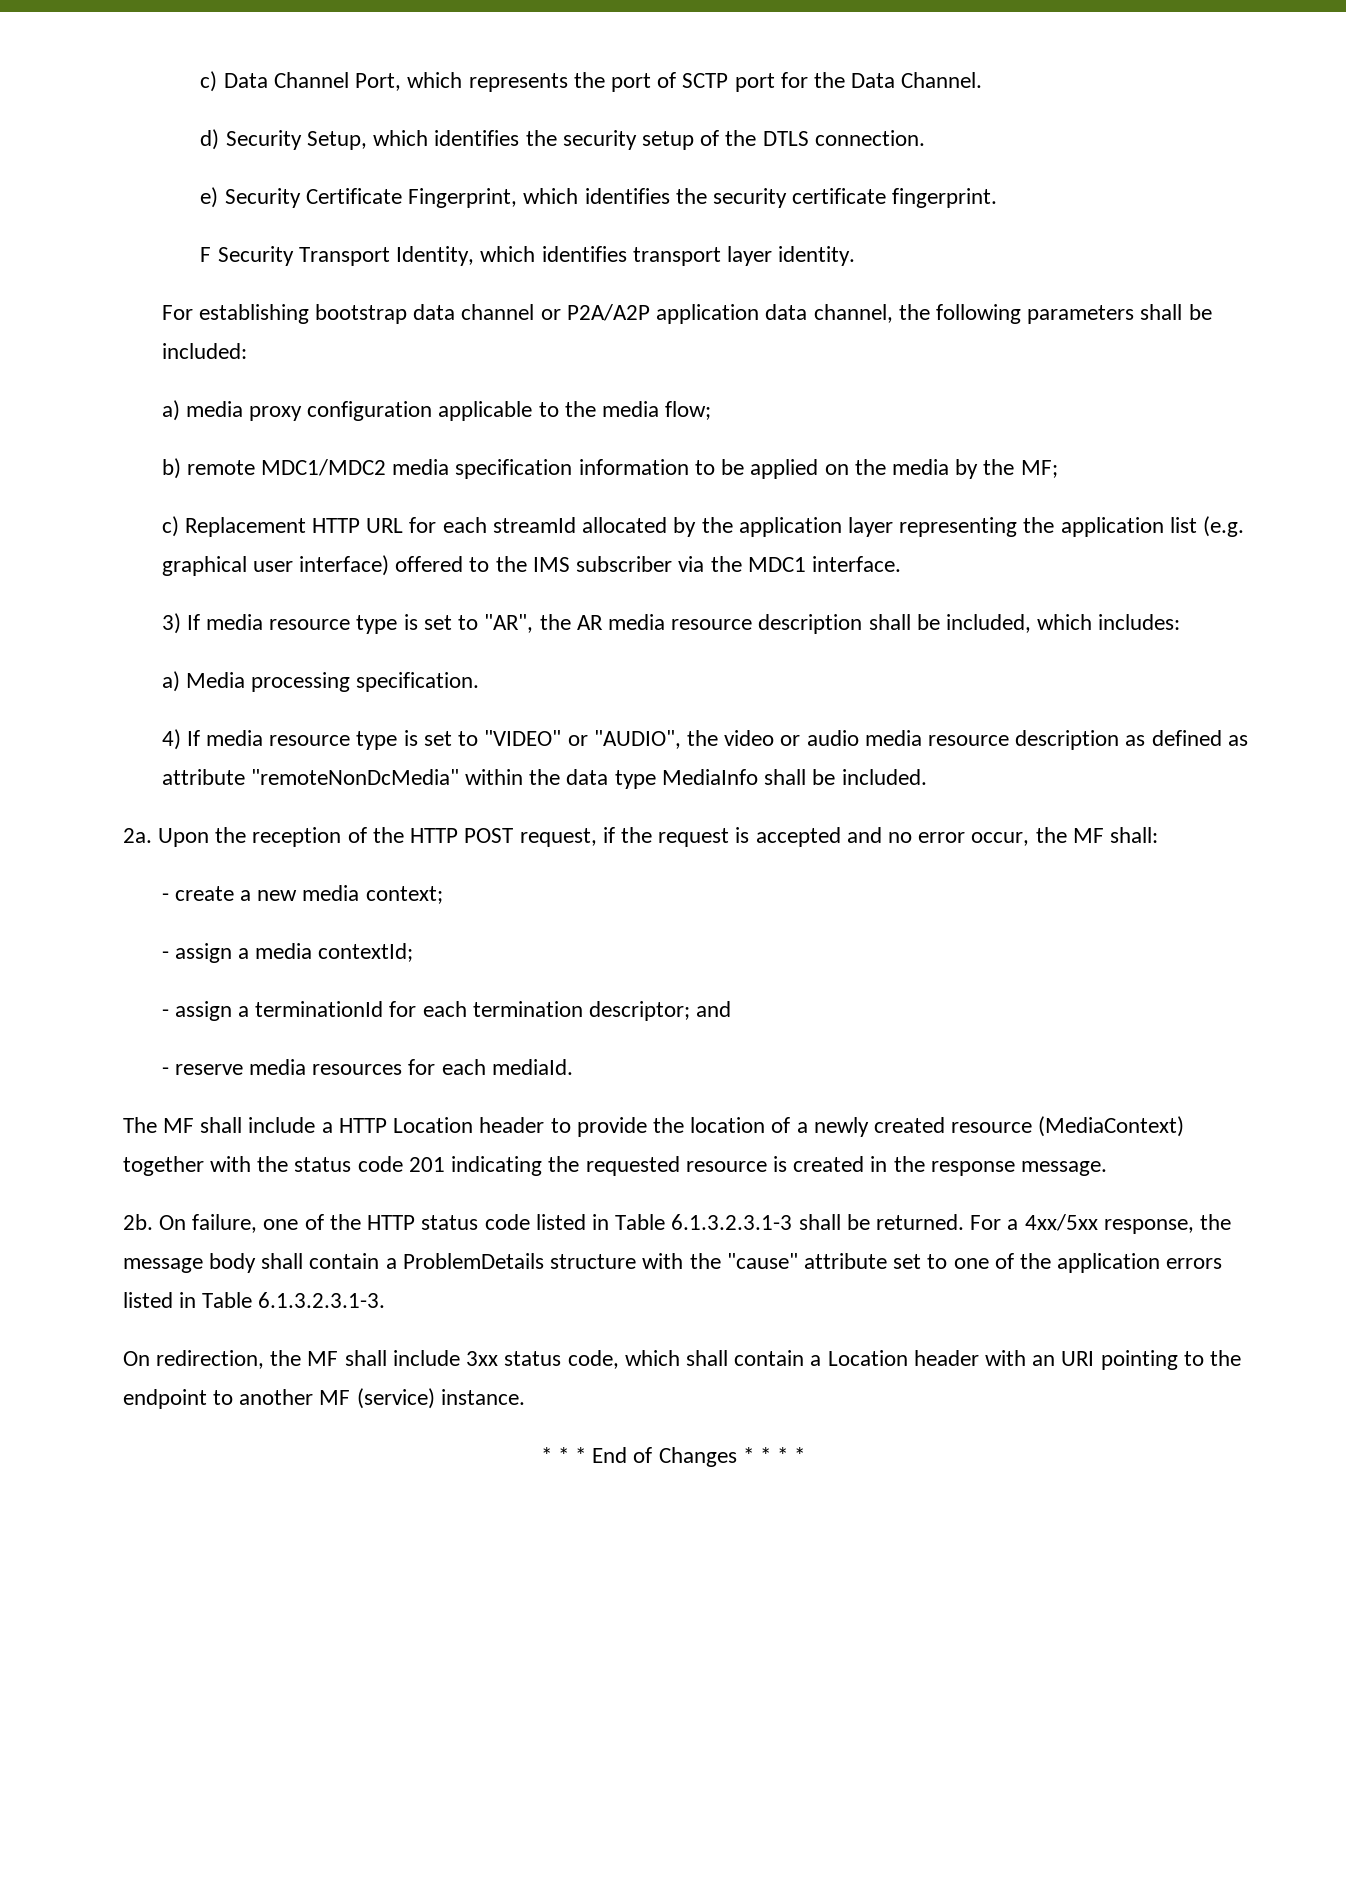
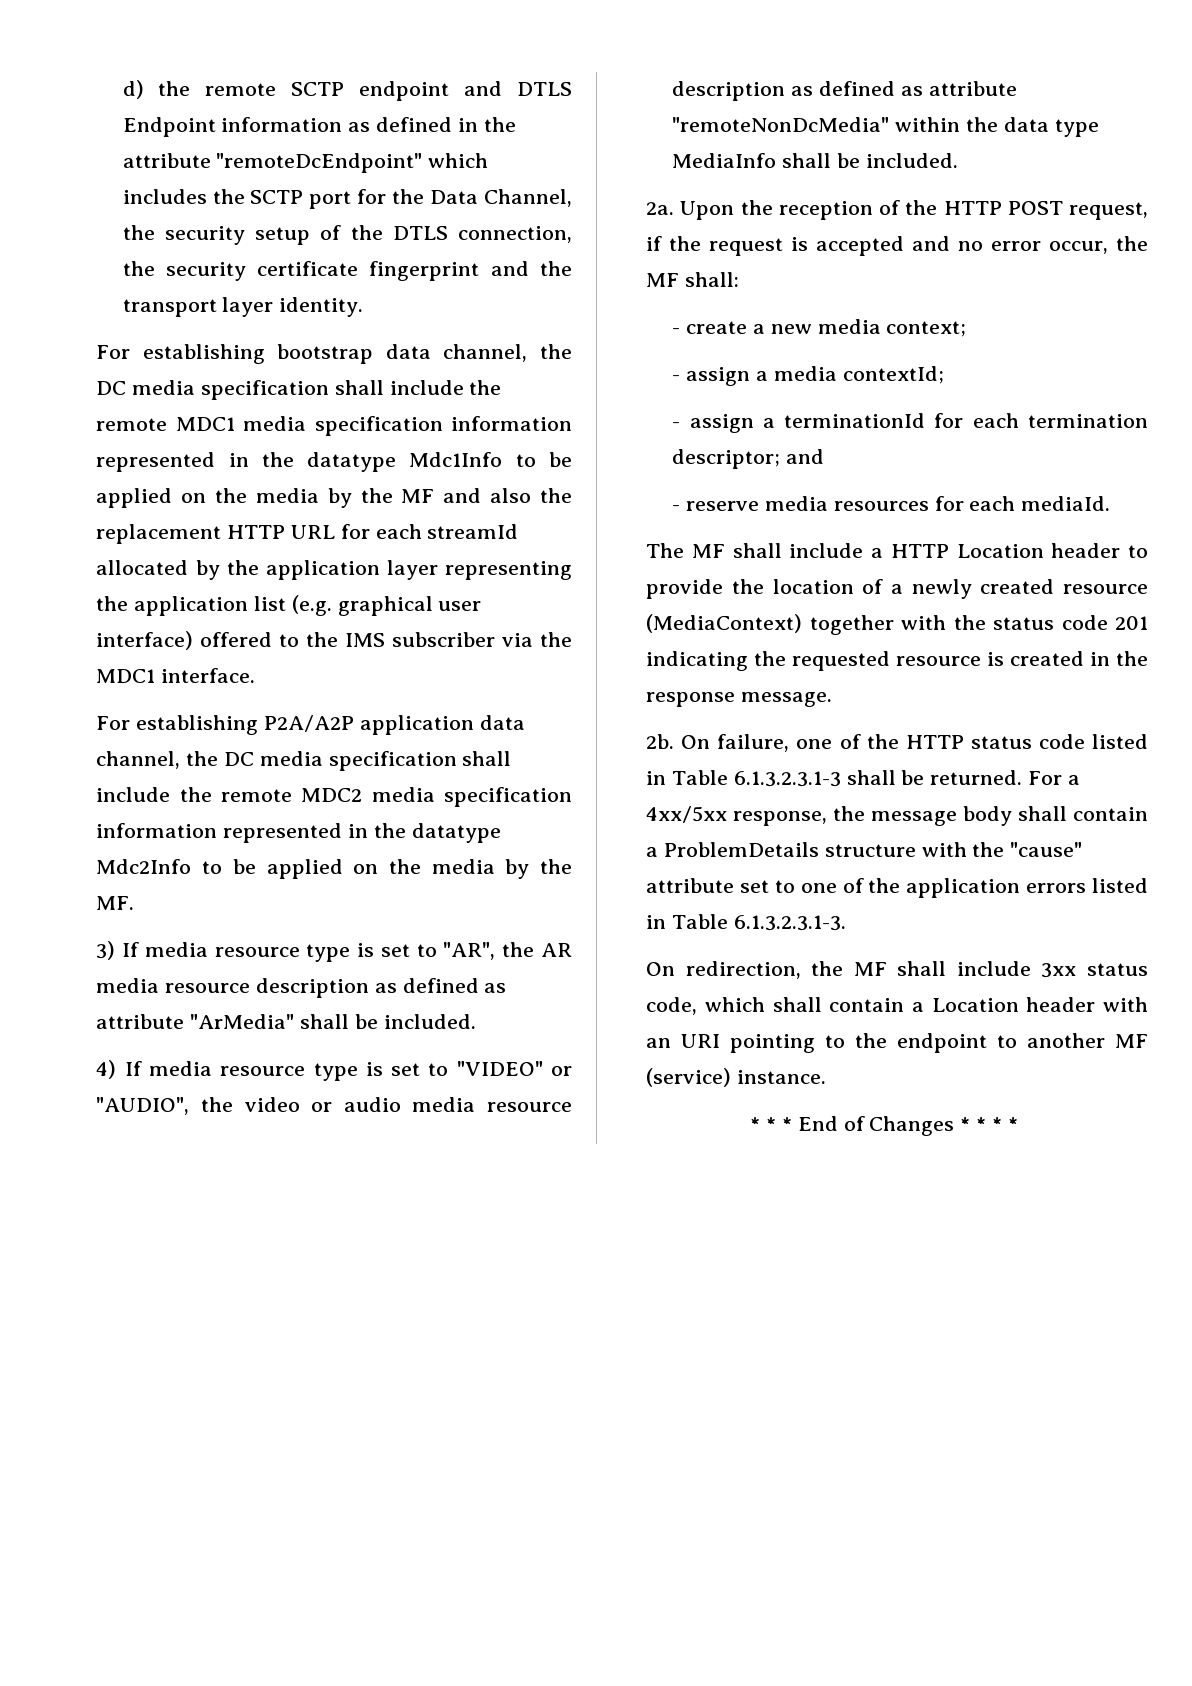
- c) Data Channel Port, which represents the port of SCTP port for the Data Channel.
- d) Security Setup, which identifies the security setup of the DTLS connection.
- e) Security Certificate Fingerprint, which identifies the security certificate fingerprint.
- F Security Transport Identity, which identifies transport layer identity.
+ d) the remote SCTP endpoint and DTLS Endpoint information as defined in the attribute "remoteDcEndpoint" which includes the SCTP port for the Data Channel, the security setup of the DTLS connection, the security certificate fingerprint and the transport layer identity.
- For establishing bootstrap data channel or P2A/A2P application data channel, the following parameters shall be included:
- a) media proxy configuration applicable to the media flow;
- b) remote MDC1/MDC2 media specification information to be applied on the media by the MF;
- c) Replacement HTTP URL for each streamId allocated by the application layer representing the application list (e.g. graphical user interface) offered to the IMS subscriber via the MDC1 interface.
+ For establishing bootstrap data channel, the DC media specification shall include the remote MDC1 media specification information represented in the datatype Mdc1Info to be applied on the media by the MF and also the replacement HTTP URL for each streamId allocated by the application layer representing the application list (e.g. graphical user interface) offered to the IMS subscriber via the MDC1 interface.
+ For establishing P2A/A2P application data channel, the DC media specification shall include the remote MDC2 media specification information represented in the datatype Mdc2Info to be applied on the media by the MF.
- 3) If media resource type is set to "AR", the AR media resource description shall be included, which includes:
- a) Media processing specification.
+ 3) If media resource type is set to "AR", the AR media resource description as defined as attribute "ArMedia" shall be included.

